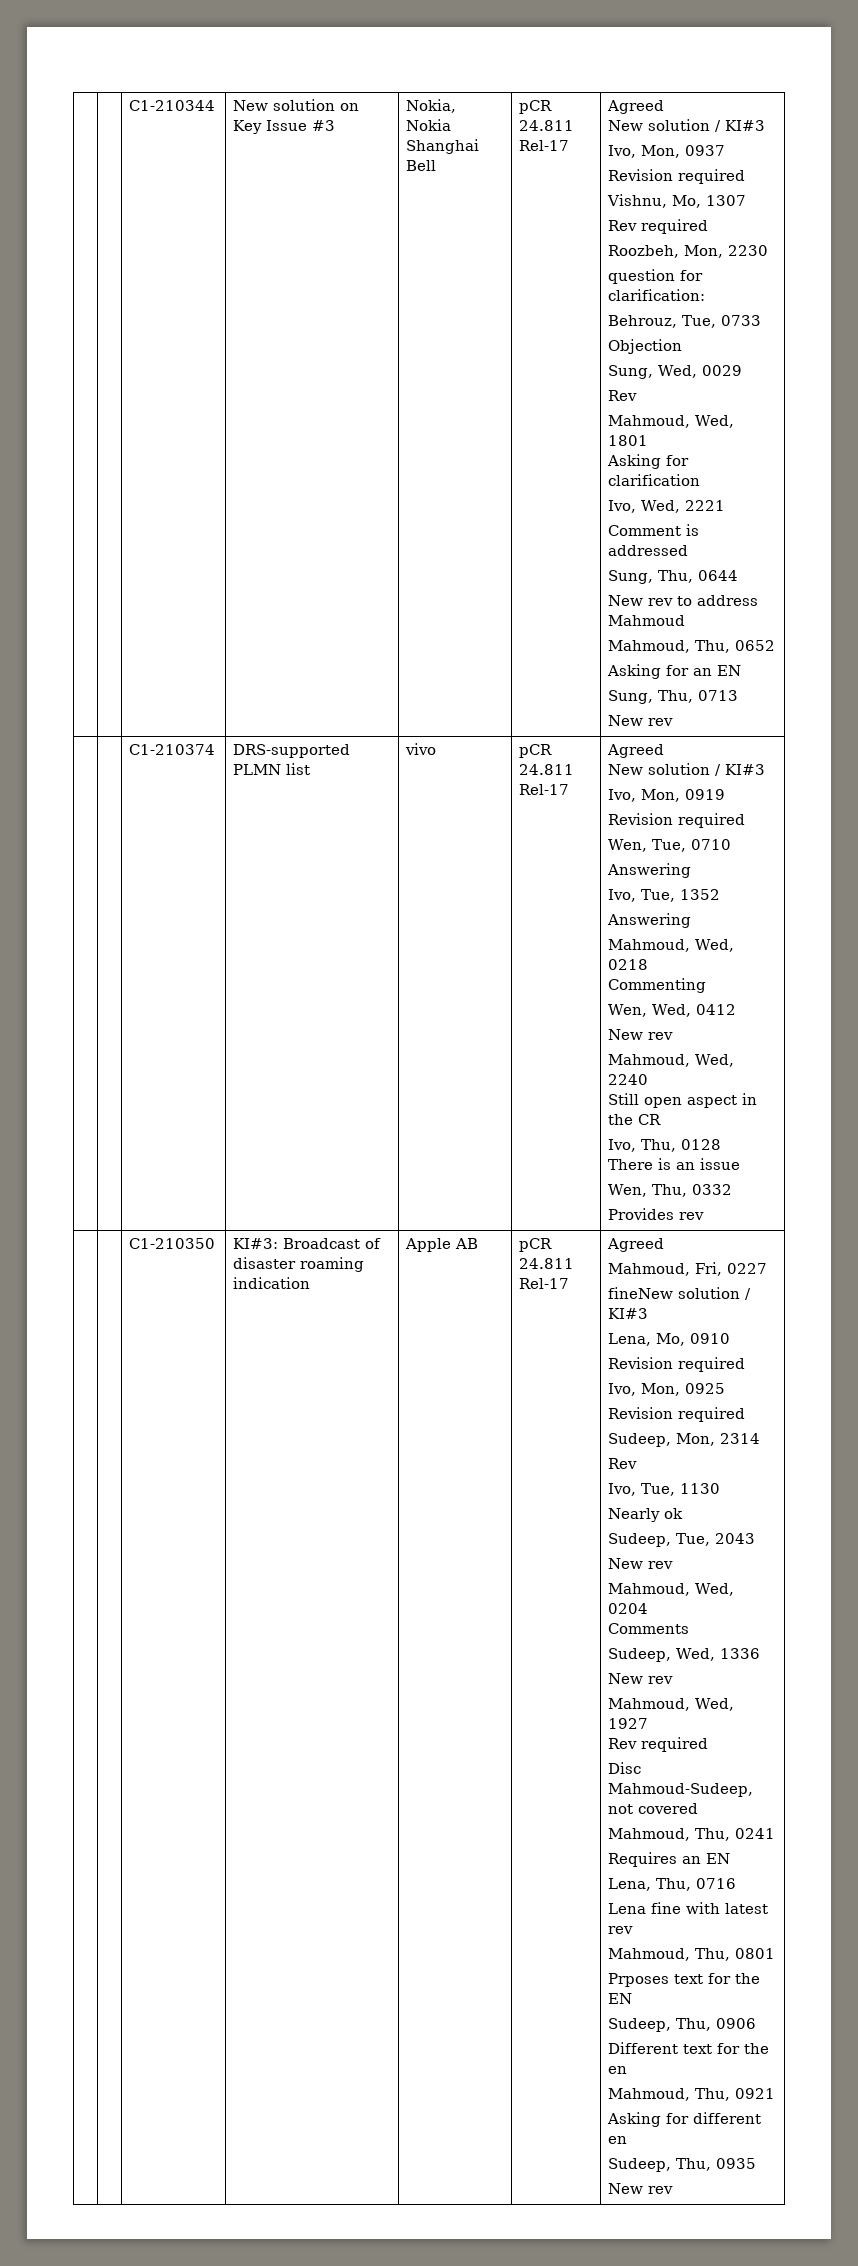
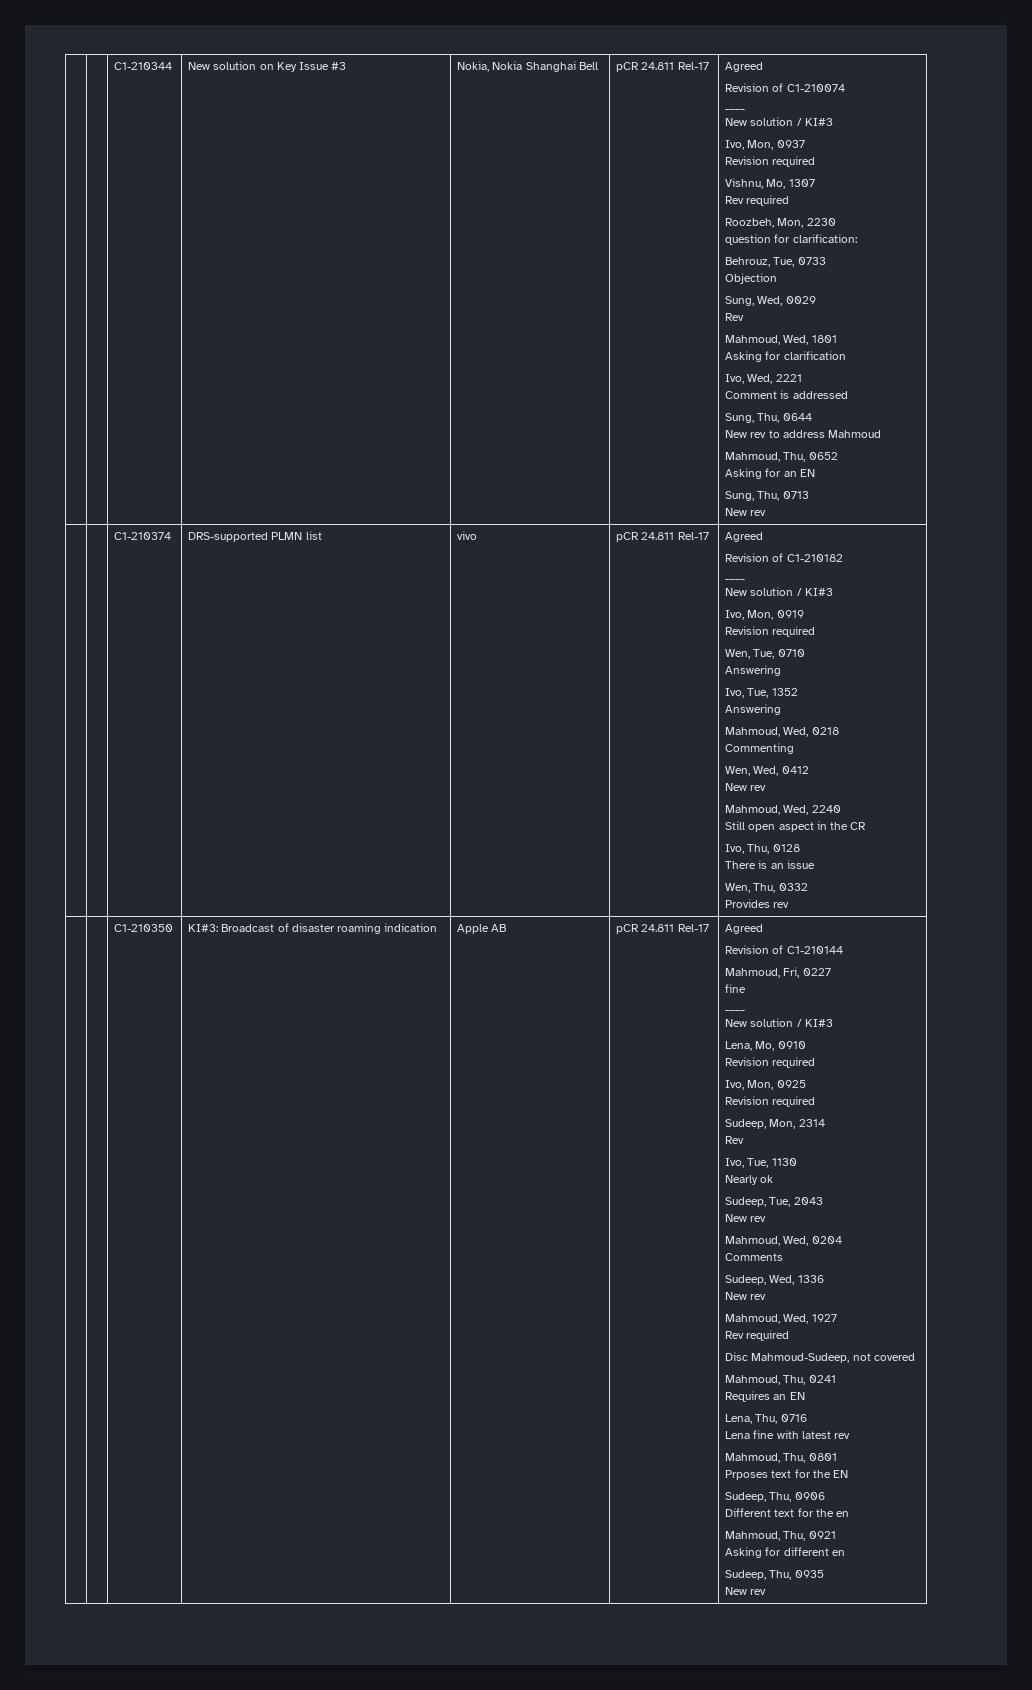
+ Revision of C1-210074
+ ____
+ Revision of C1-210182
+ ____
+ Revision of C1-210144
  Mahmoud, Fri, 0227
- fineNew solution / KI#3
+ fine
+ ____
+ New solution / KI#3

